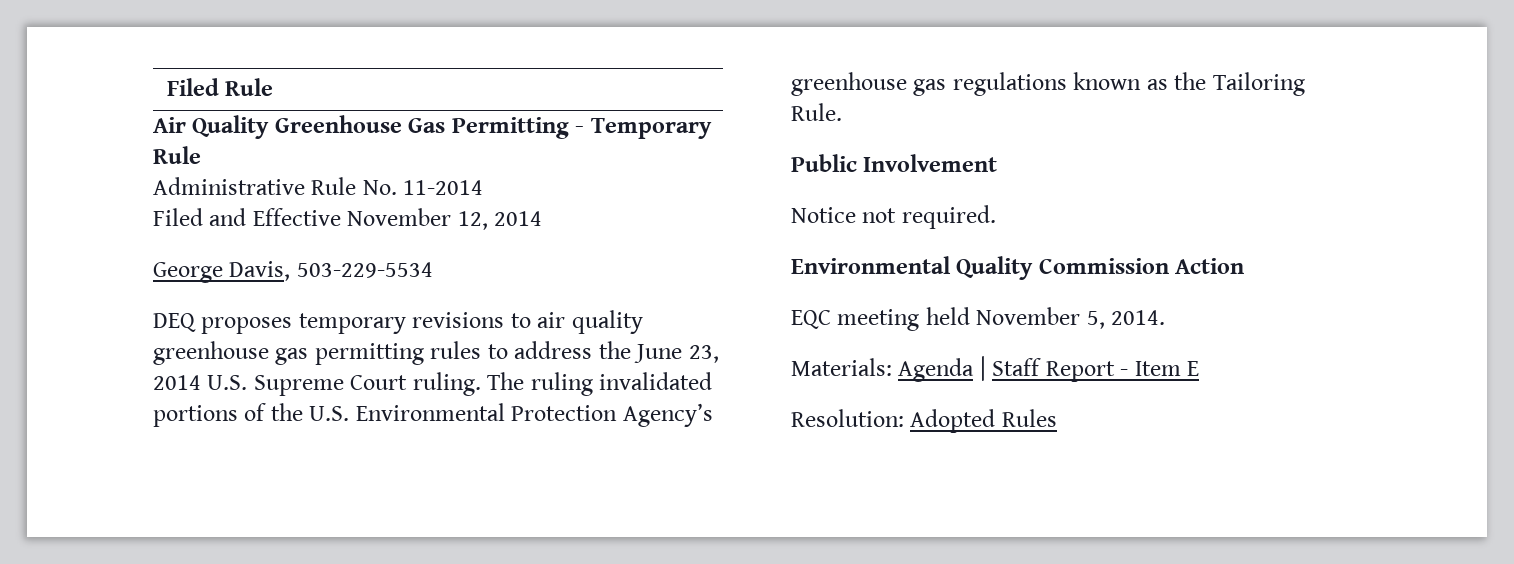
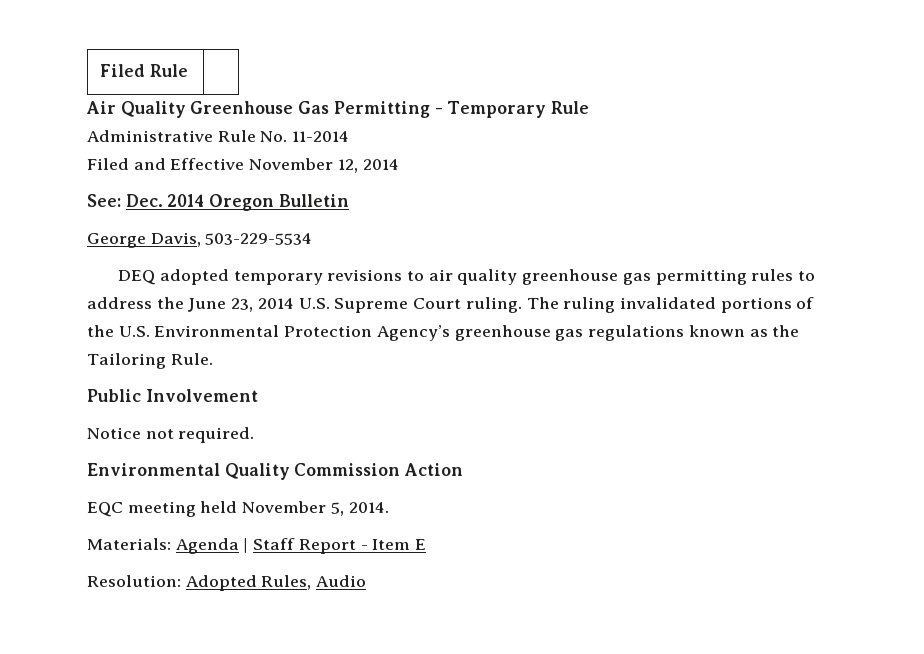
+ See: Dec. 2014 Oregon Bulletin
- DEQ proposes temporary revisions to air quality greenhouse gas permitting rules to address the June 23, 2014 U.S. Supreme Court ruling.
+ DEQ adopted temporary revisions to air quality greenhouse gas permitting rules to address the June 23, 2014 U.S. Supreme Court ruling.
- Resolution: Adopted Rules
+ Resolution: Adopted Rules, Audio

